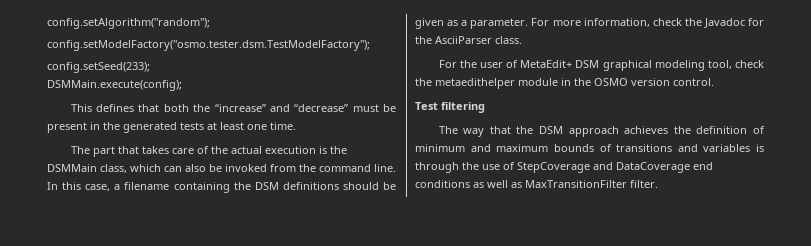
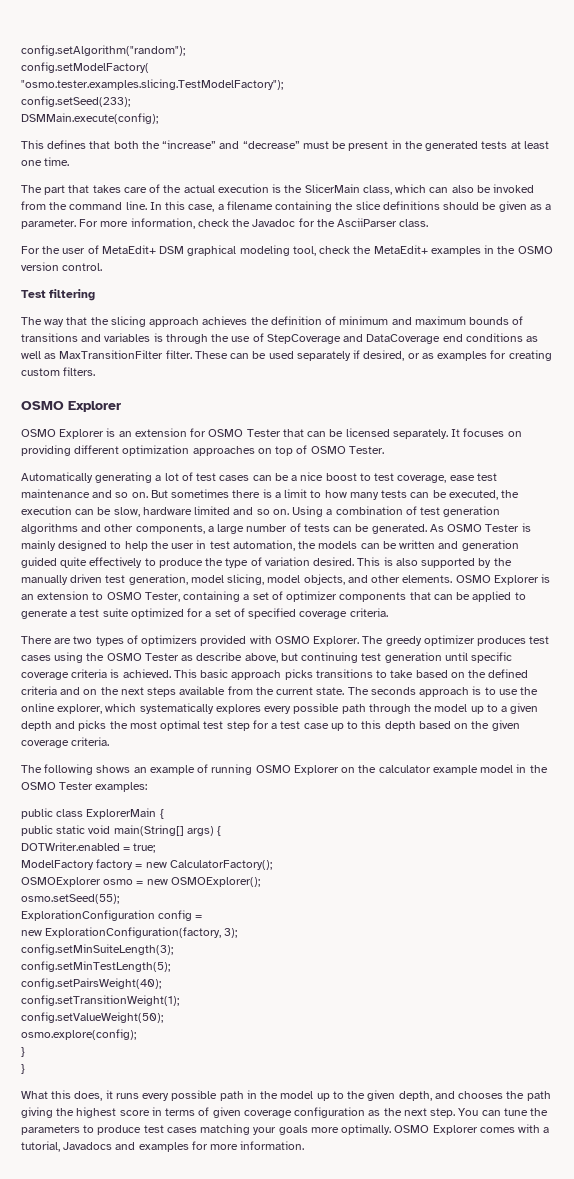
- config.setModelFactory("osmo.tester.dsm.TestModelFactory");
+ config.setModelFactory(
+ "osmo.tester.examples.slicing.TestModelFactory");
- The part that takes care of the actual execution is the DSMMain class, which can also be invoked from the command line.
+ The part that takes care of the actual execution is the SlicerMain class, which can also be invoked from the command line.
- In this case, a filename containing the DSM definitions should be given as a parameter.
+ In this case, a filename containing the slice definitions should be given as a parameter.
- For the user of MetaEdit+ DSM graphical modeling tool, check the metaedithelper module in the OSMO version control.
+ For the user of MetaEdit+ DSM graphical modeling tool, check the MetaEdit+ examples in the OSMO version control.
- The way that the DSM approach achieves the definition of minimum and maximum bounds of transitions and variables is through the use of StepCoverage and DataCoverage end conditions as well as MaxTransitionFilter filter.
+ The way that the slicing approach achieves the definition of minimum and maximum bounds of transitions and variables is through the use of StepCoverage and DataCoverage end conditions as well as MaxTransitionFilter filter.
+ These can be used separately if desired, or as examples for creating custom filters.
+ OSMO Explorer
+ OSMO Explorer is an extension for OSMO Tester that can be licensed separately. It focuses on providing different optimization approaches on top of OSMO Tester.
+ Automatically generating a lot of test cases can be a nice boost to test coverage, ease test maintenance and so on. But sometimes there is a limit to how many tests can be executed, the execution can be slow, hardware limited and so on. Using a combination of test generation algorithms and other components, a large number of tests can be generated. As OSMO Tester is mainly designed to help the user in test automation, the models can be written and generation guided quite effectively to produce the type of variation desired. This is also supported by the manually driven test generation, model slicing, model objects, and other elements. OSMO Explorer is an extension to OSMO Tester, containing a set of optimizer components that can be applied to generate a test suite optimized for a set of specified coverage criteria.
+ There are two types of optimizers provided with OSMO Explorer. The greedy optimizer produces test cases using the OSMO Tester as describe above, but continuing test generation until specific coverage criteria is achieved. This basic approach picks transitions to take based on the defined criteria and on the next steps available from the current state. The seconds approach is to use the online explorer, which systematically explores every possible path through the model up to a given depth and picks the most optimal test step for a test case up to this depth based on the given coverage criteria.
+ The following shows an example of running OSMO Explorer on the calculator example model in the OSMO Tester examples:
+ public class ExplorerMain {
+ public static void main(String[] args) {
+ DOTWriter.enabled = true;
+ ModelFactory factory = new CalculatorFactory();
+ OSMOExplorer osmo = new OSMOExplorer();
+ osmo.setSeed(55);
+ ExplorationConfiguration config =
+ new ExplorationConfiguration(factory, 3);
+ config.setMinSuiteLength(3);
+ config.setMinTestLength(5);
+ config.setPairsWeight(40);
+ config.setTransitionWeight(1);
+ config.setValueWeight(50);
+ osmo.explore(config);
+ }
+ }
+ What this does, it runs every possible path in the model up to the given depth, and chooses the path giving the highest score in terms of given coverage configuration as the next step. You can tune the parameters to produce test cases matching your goals more optimally. OSMO Explorer comes with a tutorial, Javadocs and examples for more information.

